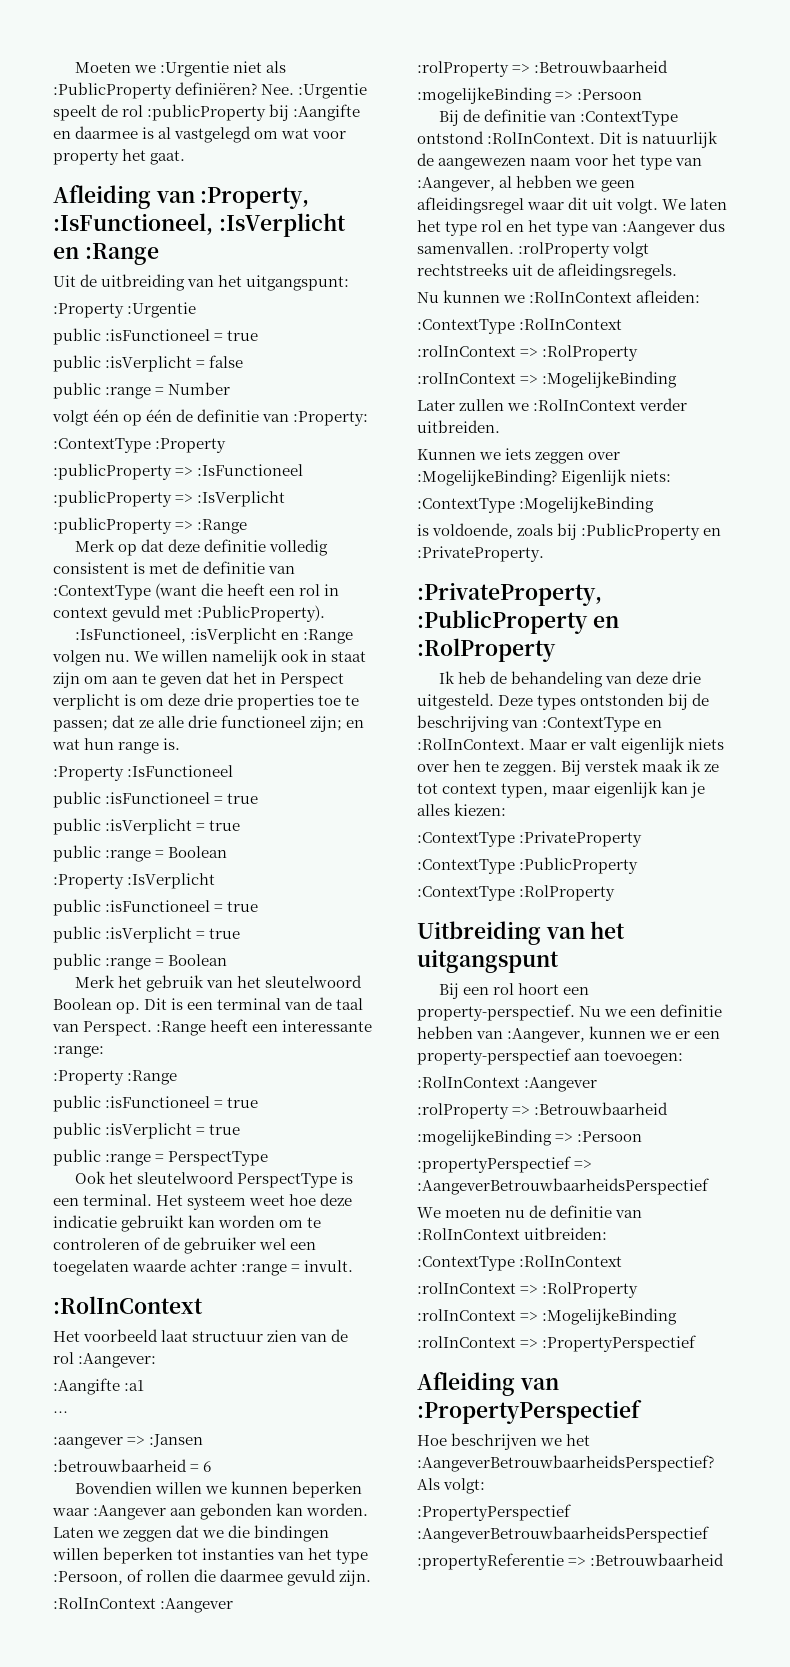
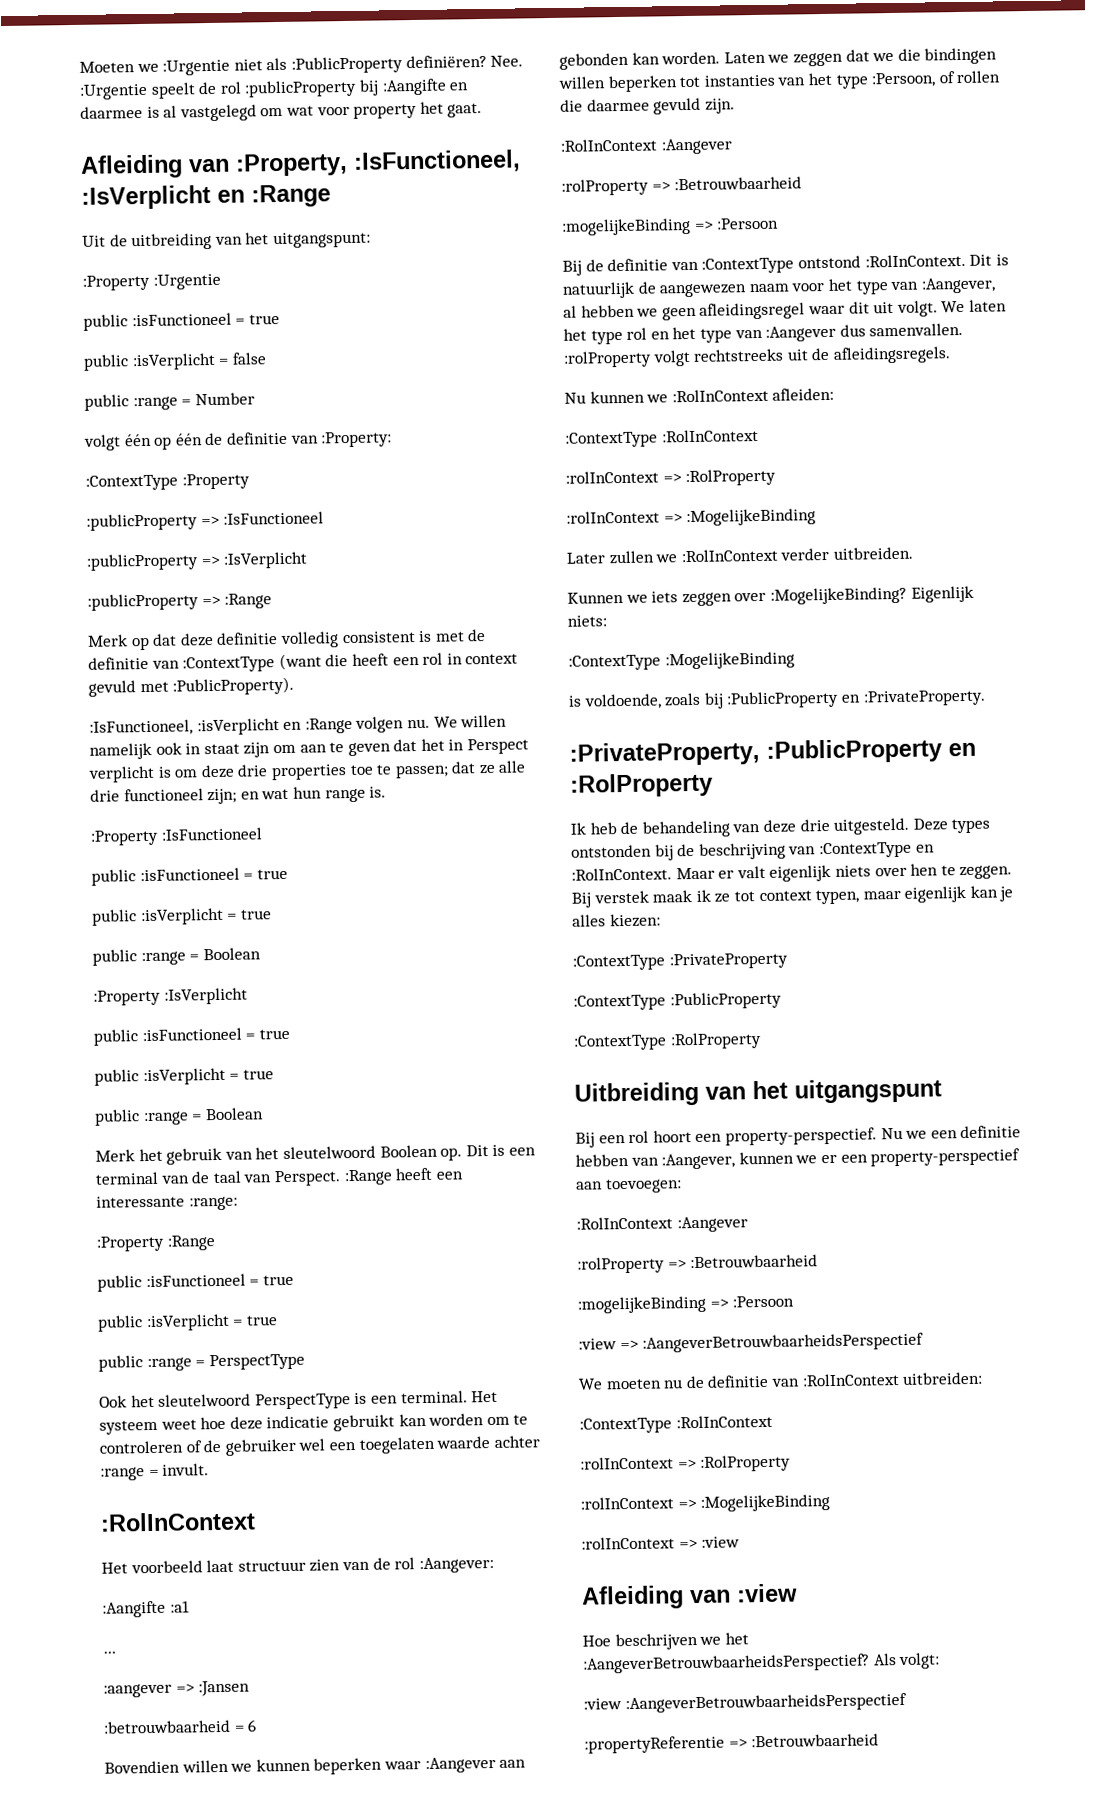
- :propertyPerspectief => :AangeverBetrouwbaarheidsPerspectief
+ :view => :AangeverBetrouwbaarheidsPerspectief
- :rolInContext => :PropertyPerspectief
- Afleiding van :PropertyPerspectief
+ :rolInContext => :view
+ Afleiding van :view
- :PropertyPerspectief :AangeverBetrouwbaarheidsPerspectief
+ :view :AangeverBetrouwbaarheidsPerspectief

